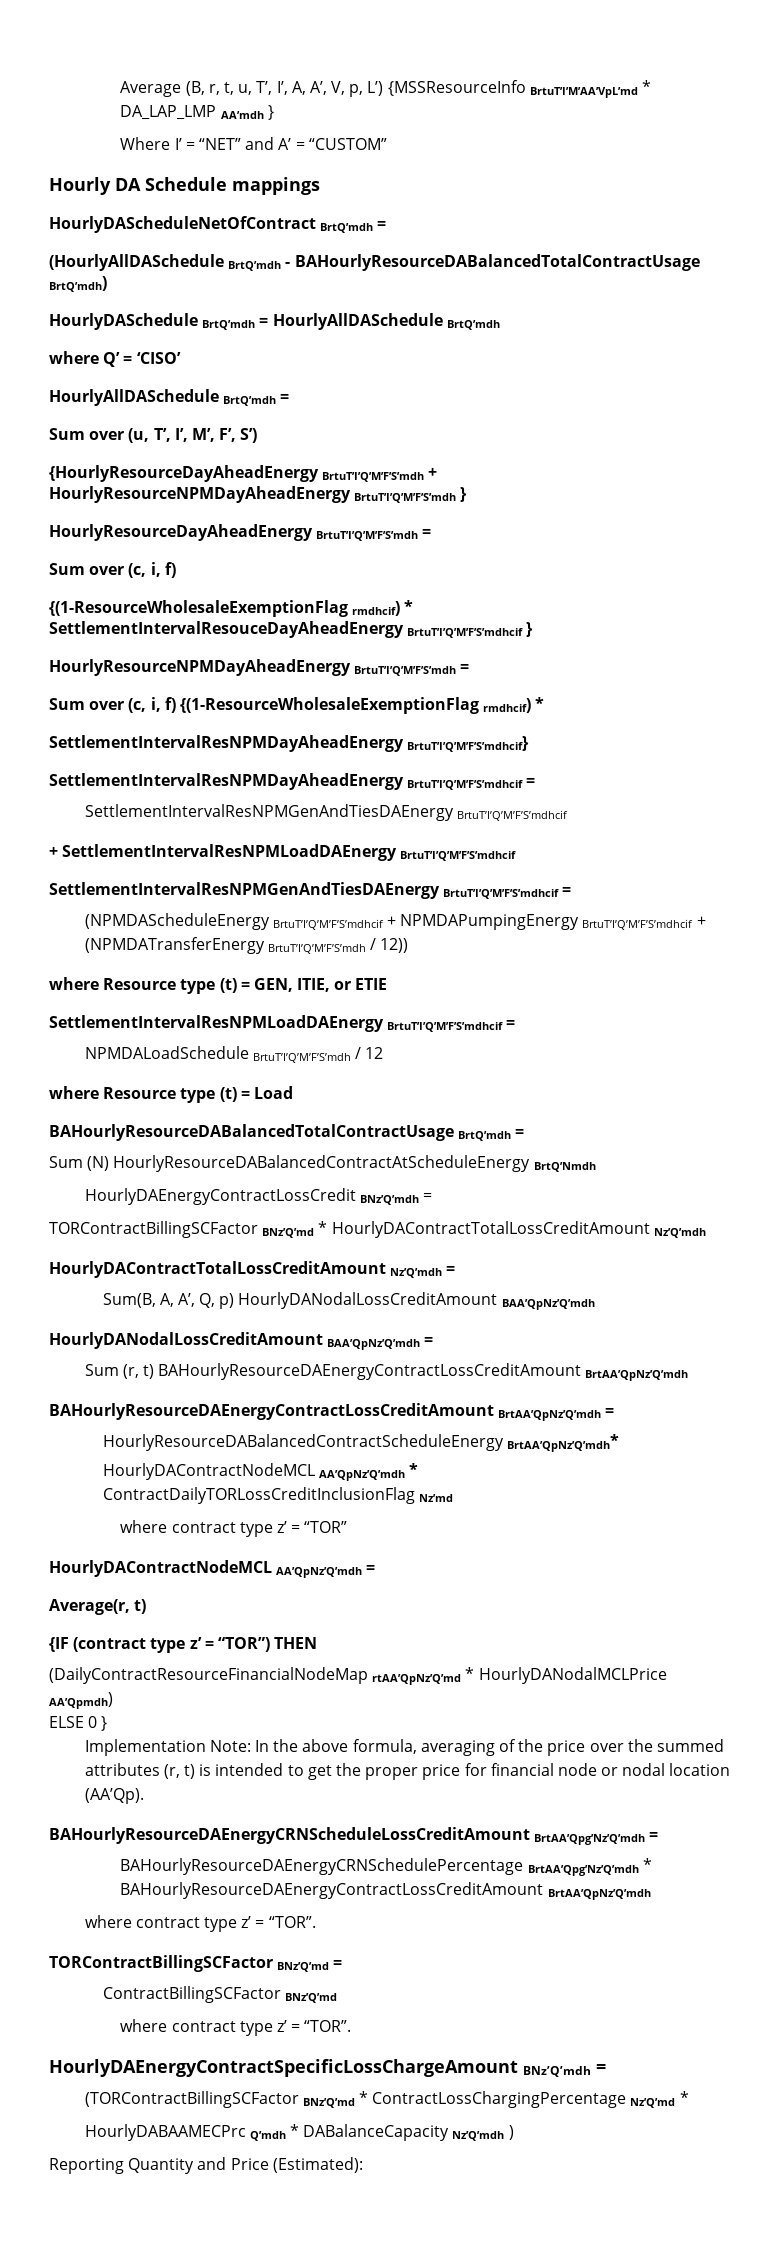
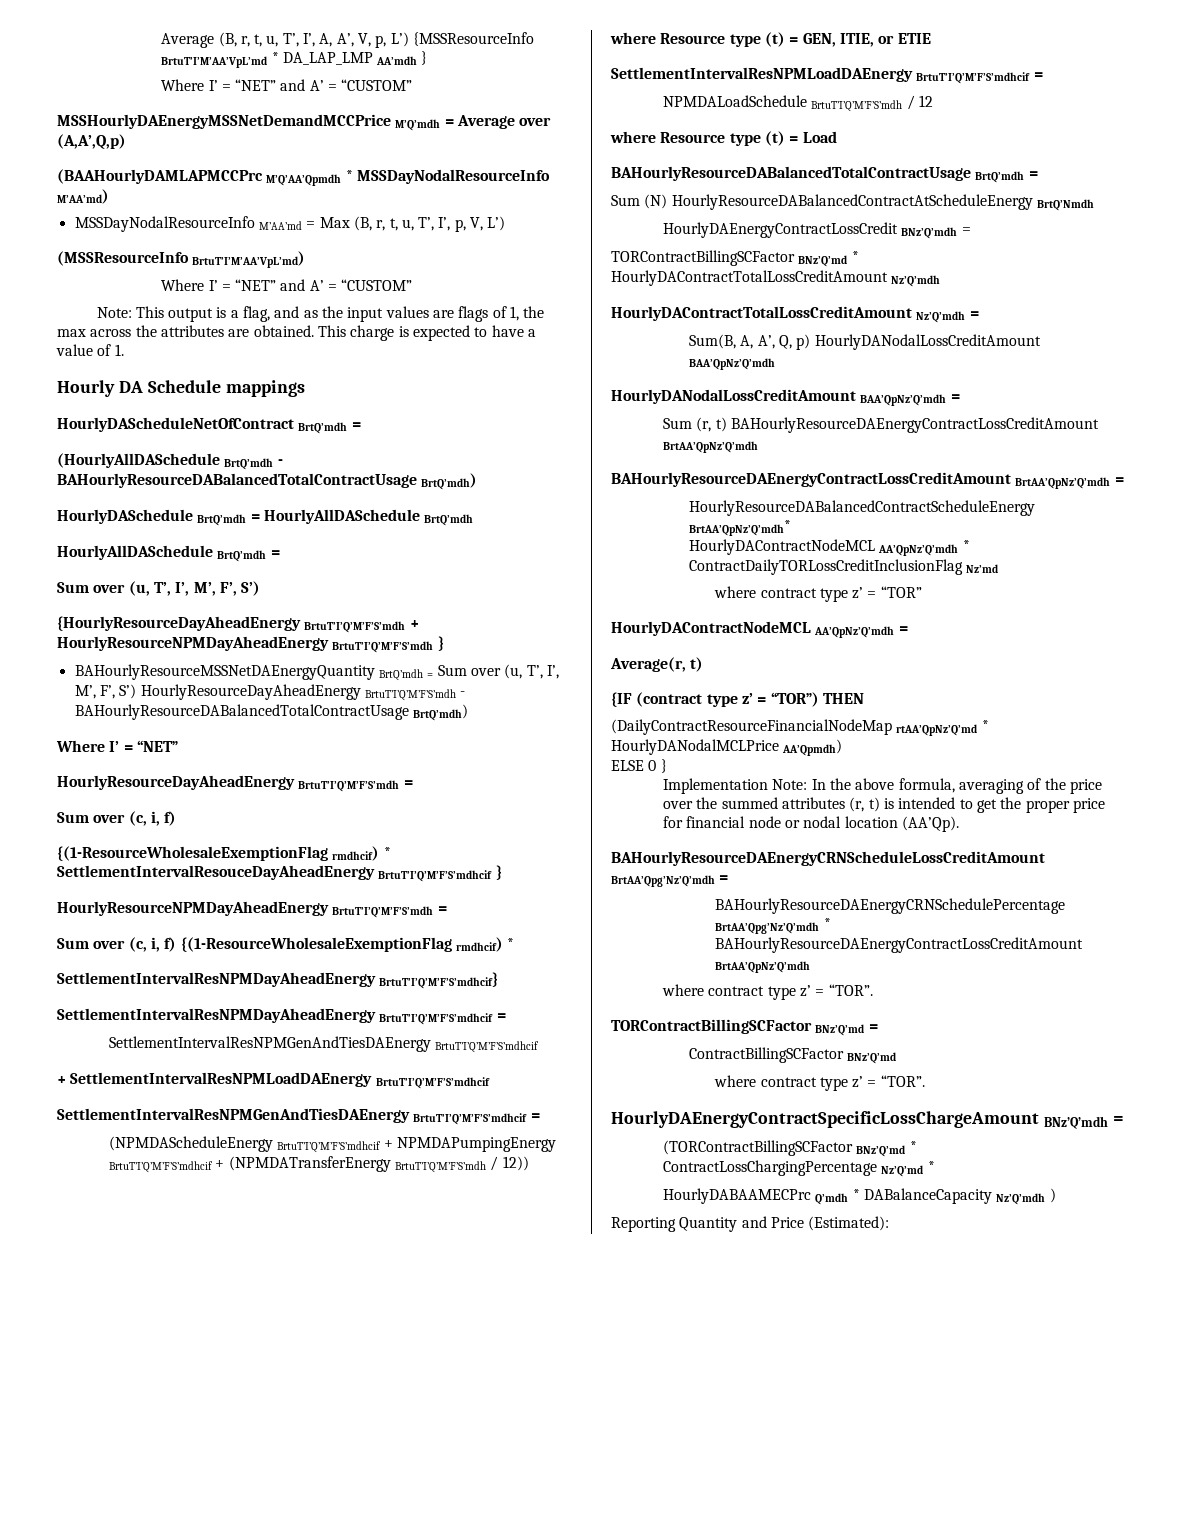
+ MSSHourlyDAEnergyMSSNetDemandMCCPrice M’Q’mdh = Average over (A,A’,Q,p)
+ (BAAHourlyDAMLAPMCCPrc M’Q’AA’Qpmdh * MSSDayNodalResourceInfo M’AA’md)
+ MSSDayNodalResourceInfo M’AA’md = Max (B, r, t, u, T’, I’, p, V, L’)
+ (MSSResourceInfo BrtuT’I’M’AA’VpL’md)
+ Where I’ = “NET” and A’ = “CUSTOM”
+ Note: This output is a flag, and as the input values are flags of 1, the max across the attributes are obtained. This charge is expected to have a value of 1.
- where Q’ = ‘CISO’
+ BAHourlyResourceMSSNetDAEnergyQuantity BrtQ’mdh = Sum over (u, T’, I’, M’, F’, S’) HourlyResourceDayAheadEnergy BrtuT’I’Q’M’F’S’mdh - BAHourlyResourceDABalancedTotalContractUsage BrtQ’mdh)
+ Where I’ = “NET”

